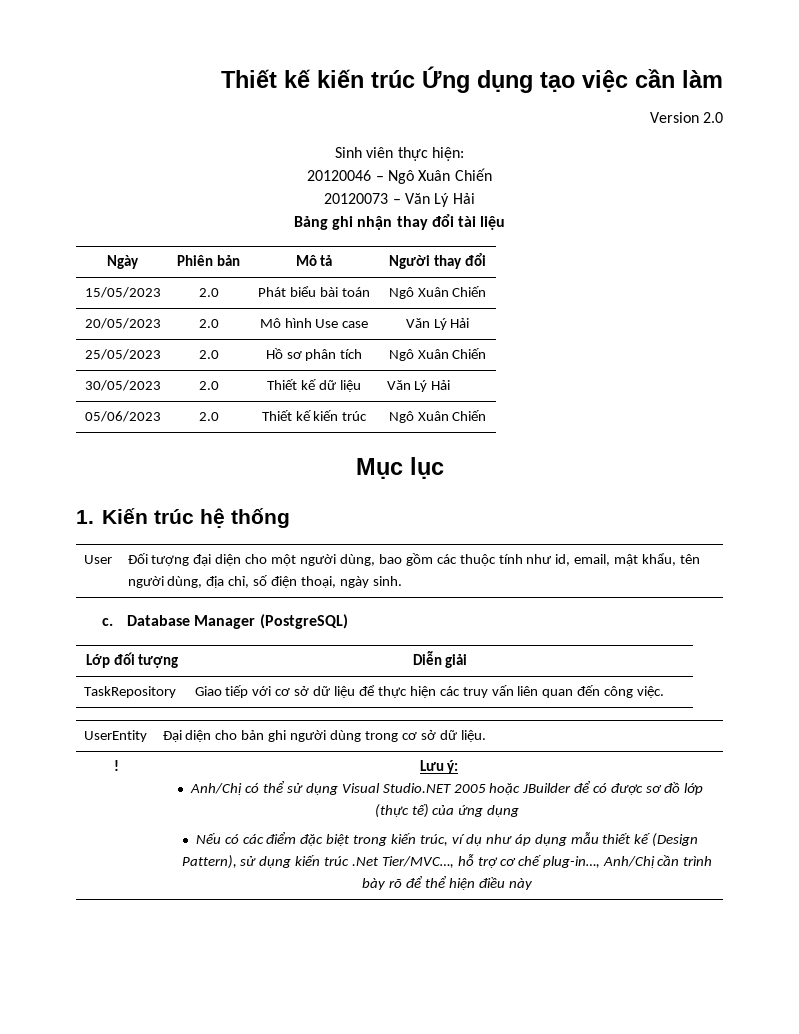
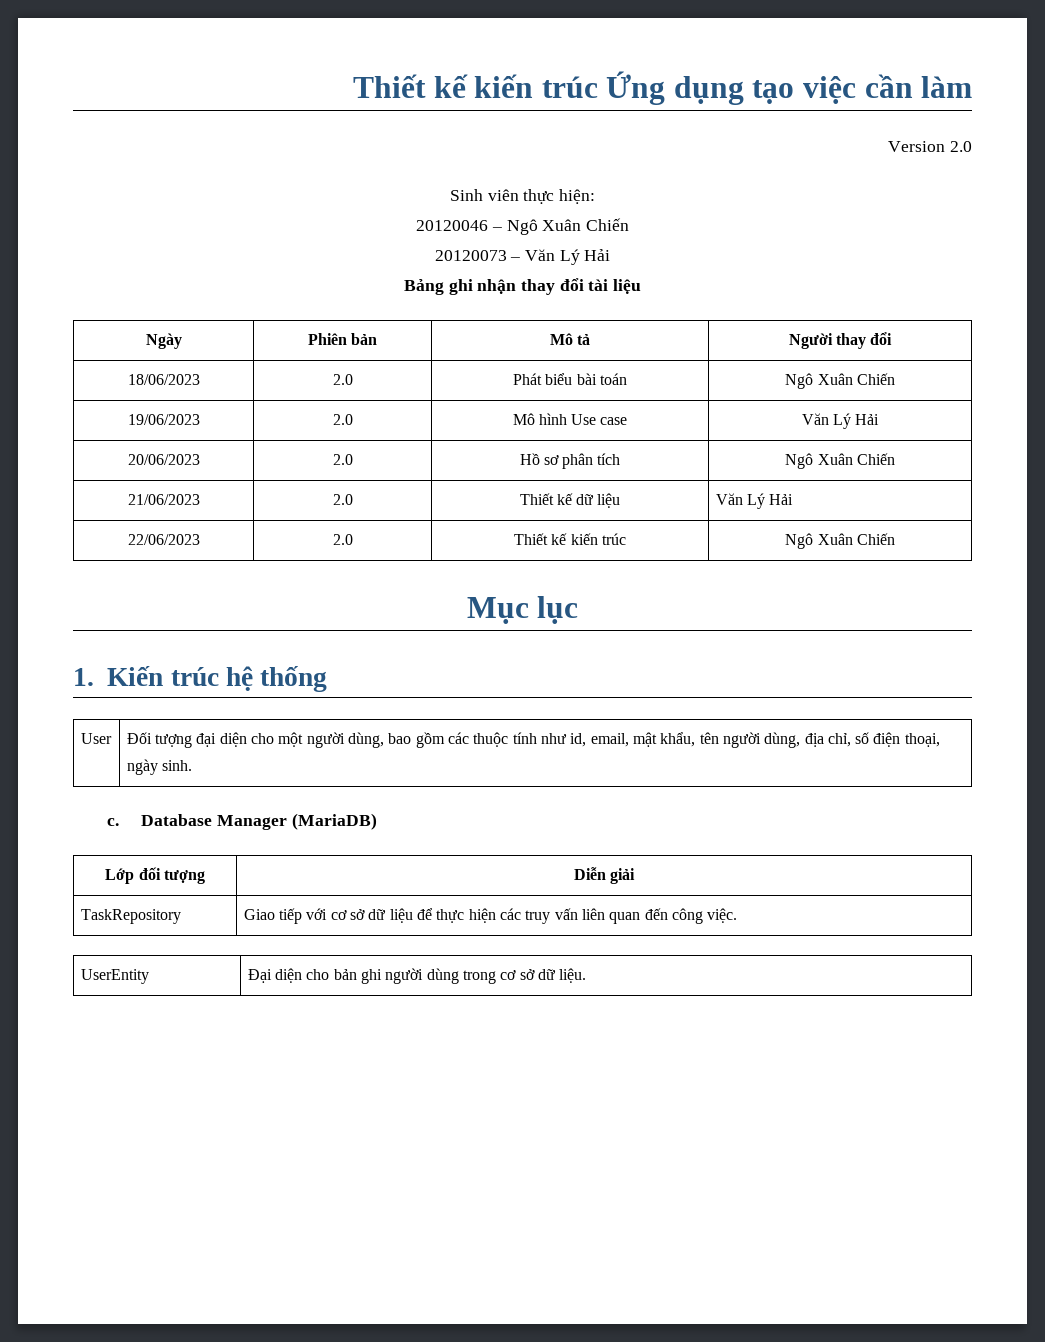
- 15/05/2023 | 2.0 | Phát biểu bài toán | Ngô Xuân Chiến
+ 18/06/2023 | 2.0 | Phát biểu bài toán | Ngô Xuân Chiến
- 20/05/2023 | 2.0 | Mô hình Use case | Văn Lý Hải
+ 19/06/2023 | 2.0 | Mô hình Use case | Văn Lý Hải
- 25/05/2023 | 2.0 | Hồ sơ phân tích | Ngô Xuân Chiến
+ 20/06/2023 | 2.0 | Hồ sơ phân tích | Ngô Xuân Chiến
- 30/05/2023 | 2.0 | Thiết kế dữ liệu | Văn Lý Hải
+ 21/06/2023 | 2.0 | Thiết kế dữ liệu | Văn Lý Hải
- 05/06/2023 | 2.0 | Thiết kế kiến trúc | Ngô Xuân Chiến
+ 22/06/2023 | 2.0 | Thiết kế kiến trúc | Ngô Xuân Chiến
- Database Manager (PostgreSQL)
+ Database Manager (MariaDB)
- ! | Lưu ý:
- Anh/Chị có thể sử dụng Visual Studio.NET 2005 hoặc JBuilder để có được sơ đồ lớp (thực tế) của ứng dụng
- Nếu có các điểm đặc biệt trong kiến trúc, ví dụ như áp dụng mẫu thiết kế (Design Pattern), sử dụng kiến trúc .Net Tier/MVC…, hỗ trợ cơ chế plug-in…, Anh/Chị cần trình bày rõ để thể hiện điều này

